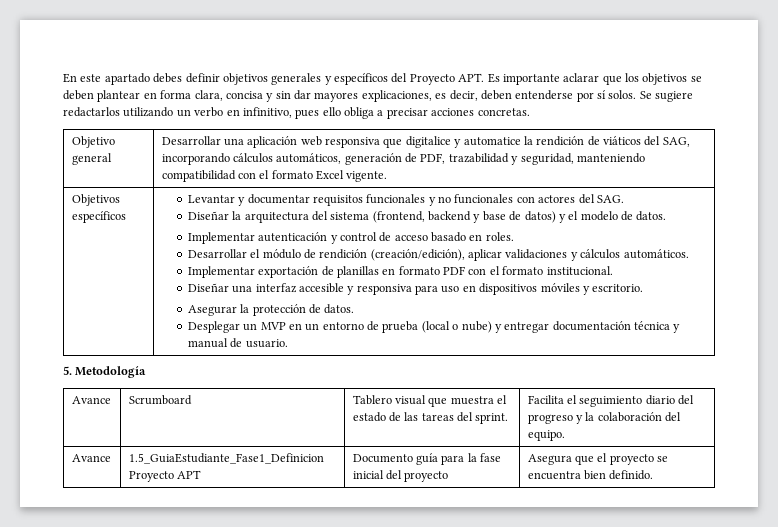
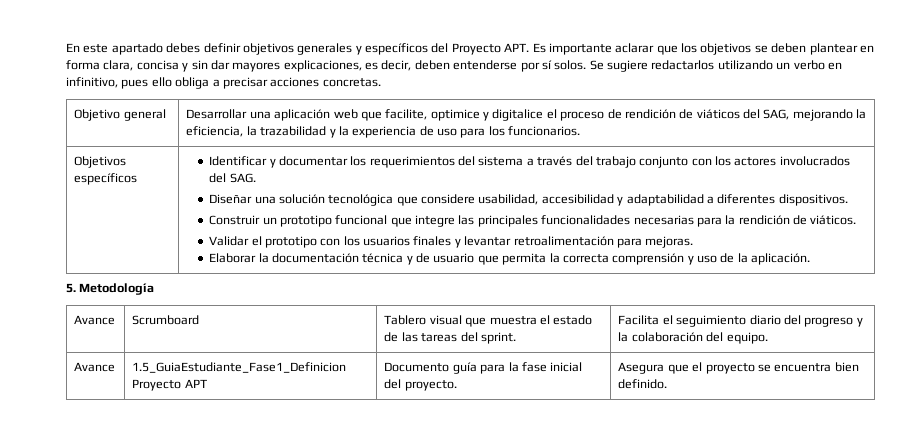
- Objetivo general | Desarrollar una aplicación web responsiva que digitalice y automatice la rendición de viáticos del SAG, incorporando cálculos automáticos, generación de PDF, trazabilidad y seguridad, manteniendo compatibilidad con el formato Excel vigente.
+ Objetivo general | Desarrollar una aplicación web que facilite, optimice y digitalice el proceso de rendición de viáticos del SAG, mejorando la eficiencia, la trazabilidad y la experiencia de uso para los funcionarios.
- Levantar y documentar requisitos funcionales y no funcionales con actores del SAG.
- Diseñar la arquitectura del sistema (frontend, backend y base de datos) y el modelo de datos.
- Implementar autenticación y control de acceso basado en roles.
- Desarrollar el módulo de rendición (creación/edición), aplicar validaciones y cálculos automáticos.
- Implementar exportación de planillas en formato PDF con el formato institucional.
- Diseñar una interfaz accesible y responsiva para uso en dispositivos móviles y escritorio.
- Asegurar la protección de datos.
- Desplegar un MVP en un entorno de prueba (local o nube) y entregar documentación técnica y manual de usuario.
+ Identificar y documentar los requerimientos del sistema a través del trabajo conjunto con los actores involucrados del SAG.
+ Diseñar una solución tecnológica que considere usabilidad, accesibilidad y adaptabilidad a diferentes dispositivos.
+ Construir un prototipo funcional que integre las principales funcionalidades necesarias para la rendición de viáticos.
+ Validar el prototipo con los usuarios finales y levantar retroalimentación para mejoras.
+ Elaborar la documentación técnica y de usuario que permita la correcta comprensión y uso de la aplicación.
- Avance | 1.5_GuiaEstudiante_Fase1_Definicion Proyecto APT | Documento guía para la fase inicial del proyecto | Asegura que el proyecto se encuentra bien definido.
+ Avance | 1.5_GuiaEstudiante_Fase1_Definicion Proyecto APT | Documento guía para la fase inicial del proyecto. | Asegura que el proyecto se encuentra bien definido.

